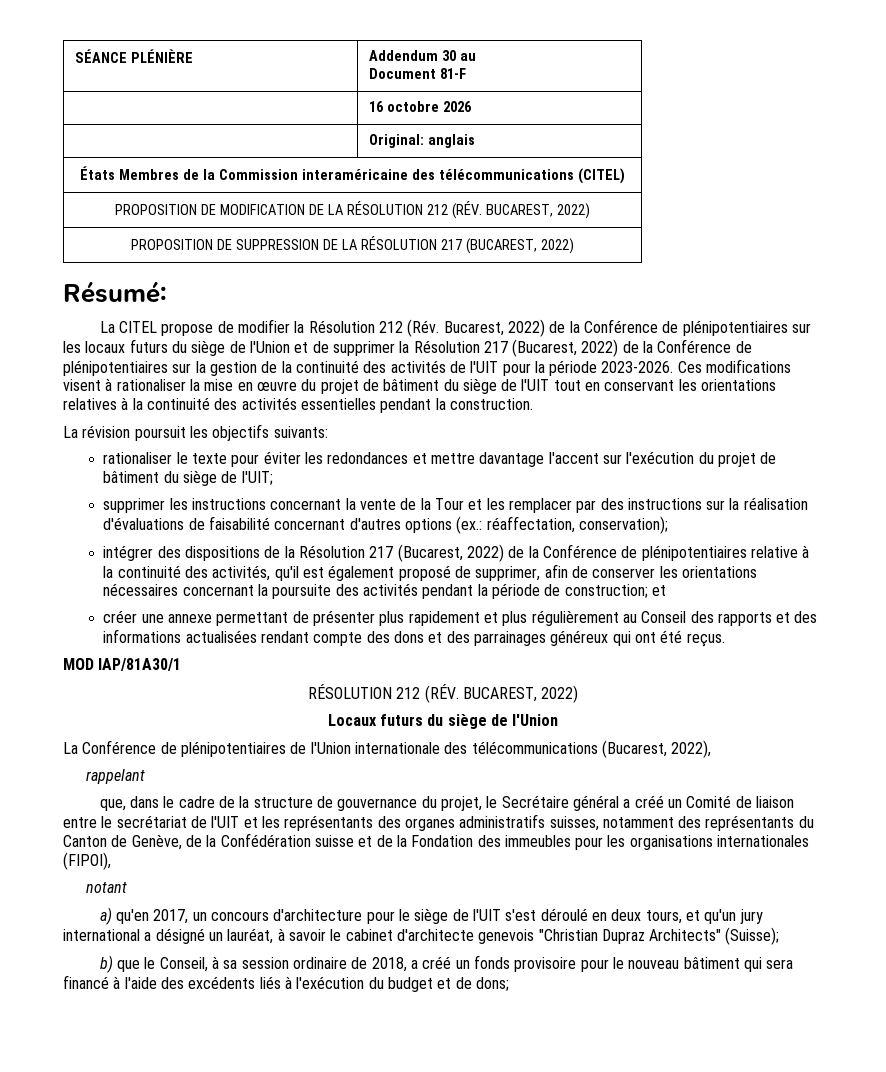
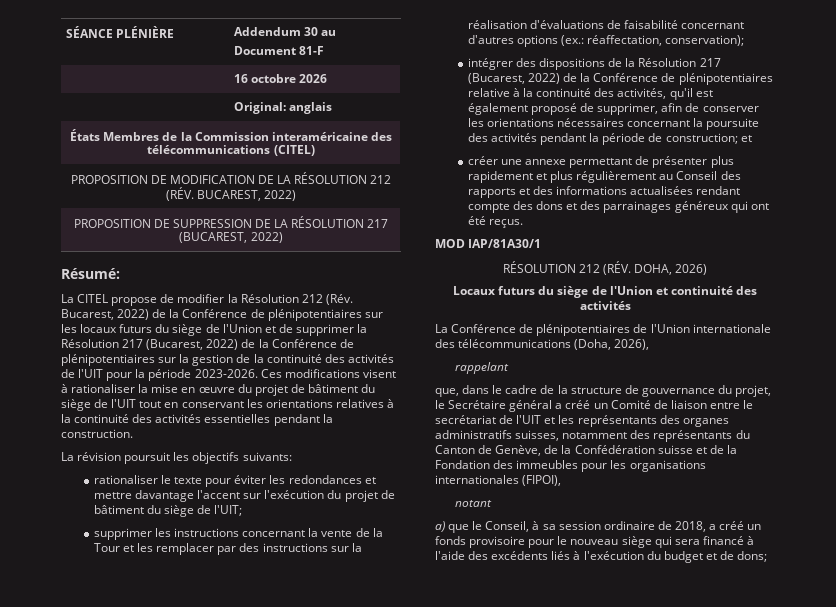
  MOD IAP/81A30/1
- RÉSOLUTION 212 (RÉV. BUCAREST, 2022)
+ RÉSOLUTION 212 (RÉV. DOHA, 2026)
- Locaux futurs du siège de l'Union
+ Locaux futurs du siège de l'Union et continuité des activités
- La Conférence de plénipotentiaires de l'Union internationale des télécommunications (Bucarest, 2022),
+ La Conférence de plénipotentiaires de l'Union internationale des télécommunications (Doha, 2026),
- a) qu'en 2017, un concours d'architecture pour le siège de l'UIT s'est déroulé en deux tours, et qu'un jury international a désigné un lauréat, à savoir le cabinet d'architecte genevois "Christian Dupraz Architects" (Suisse);
- b) que le Conseil, à sa session ordinaire de 2018, a créé un fonds provisoire pour le nouveau bâtiment qui sera financé à l'aide des excédents liés à l'exécution du budget et de dons;
+ a) que le Conseil, à sa session ordinaire de 2018, a créé un fonds provisoire pour le nouveau siège qui sera financé à l'aide des excédents liés à l'exécution du budget et de dons;

